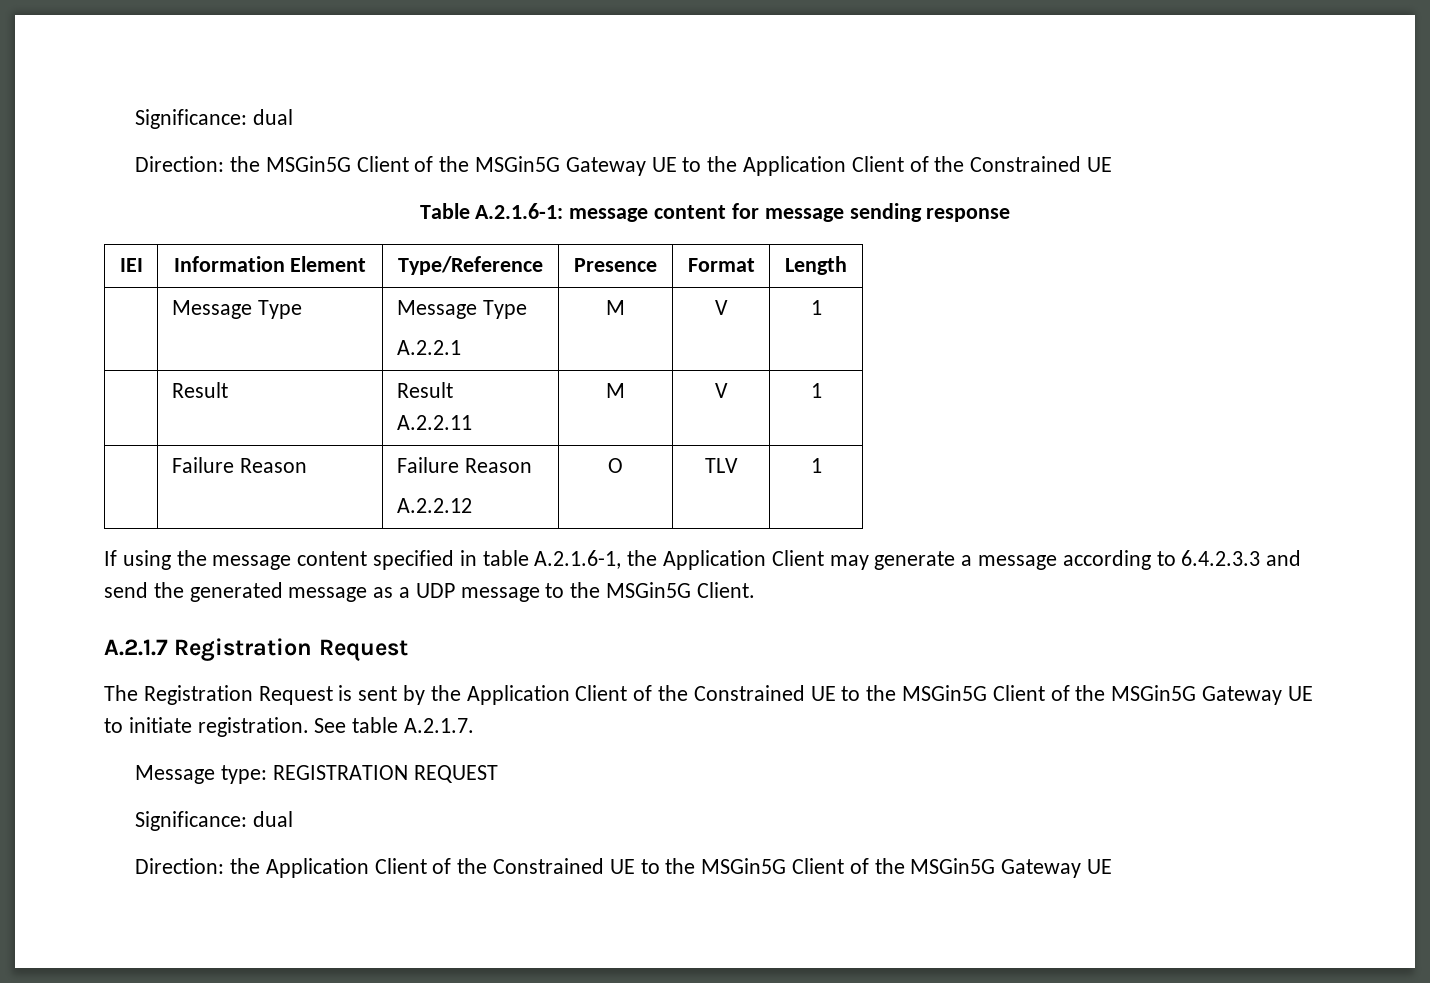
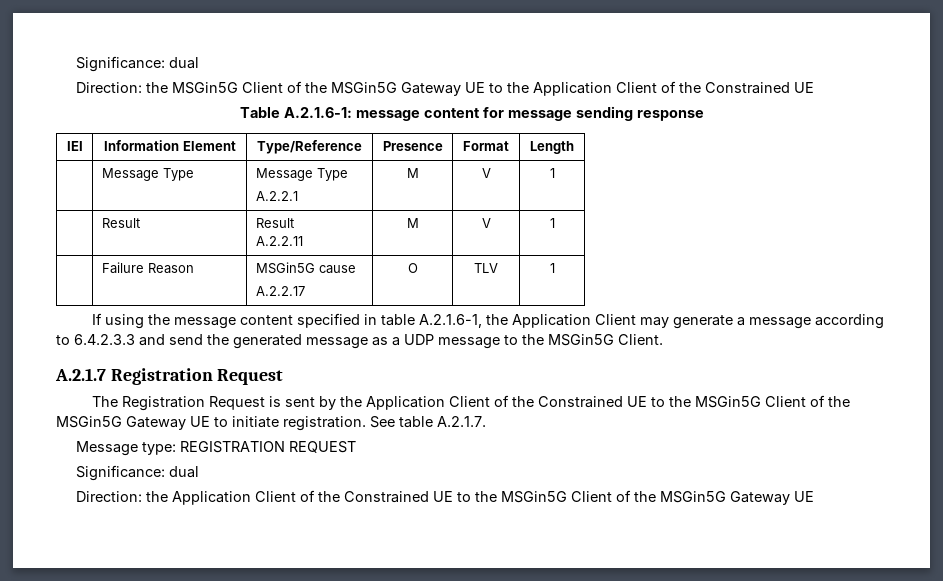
- | Failure Reason | Failure Reason
- A.2.2.12 | O | TLV | 1
+ | Failure Reason | MSGin5G cause
+ A.2.2.17 | O | TLV | 1

